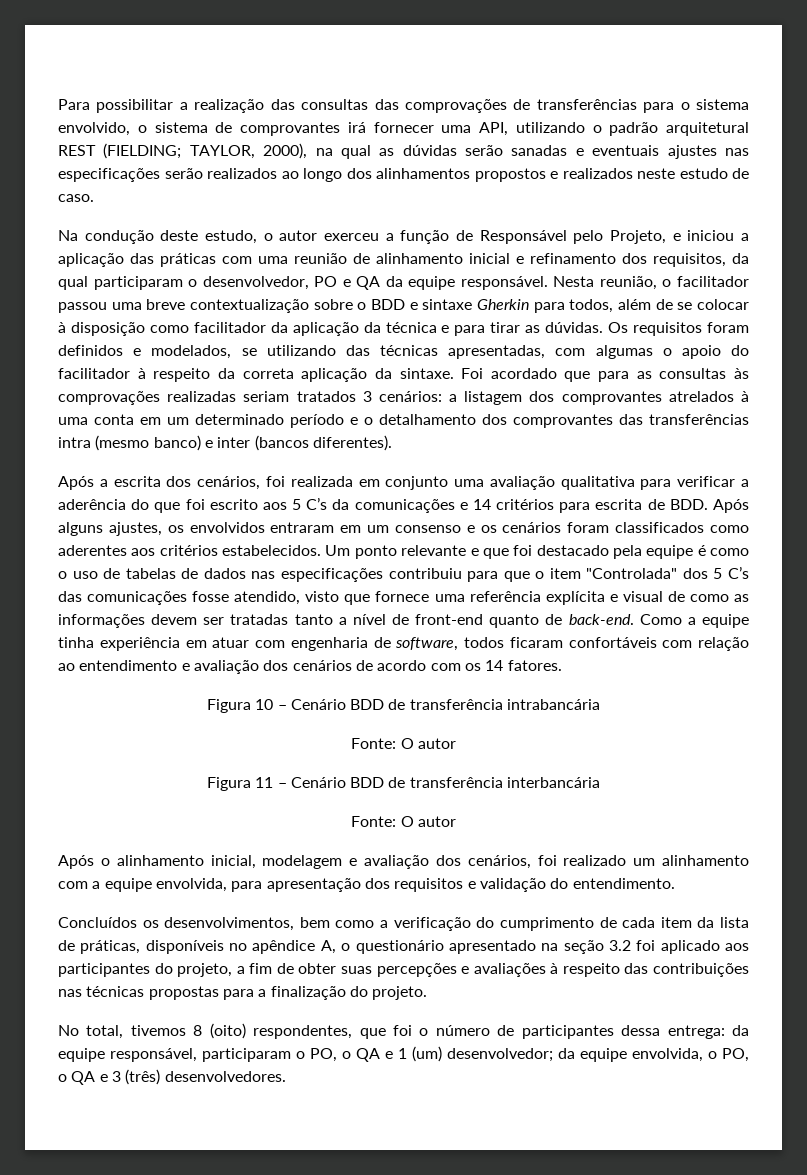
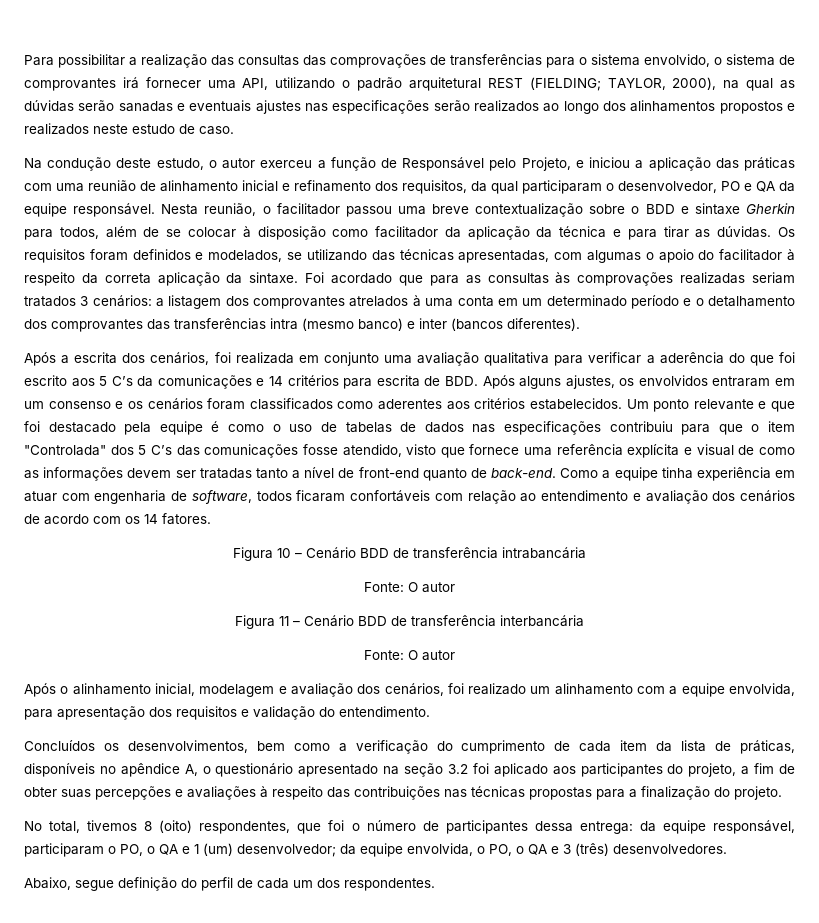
+ Abaixo, segue definição do perfil de cada um dos respondentes.

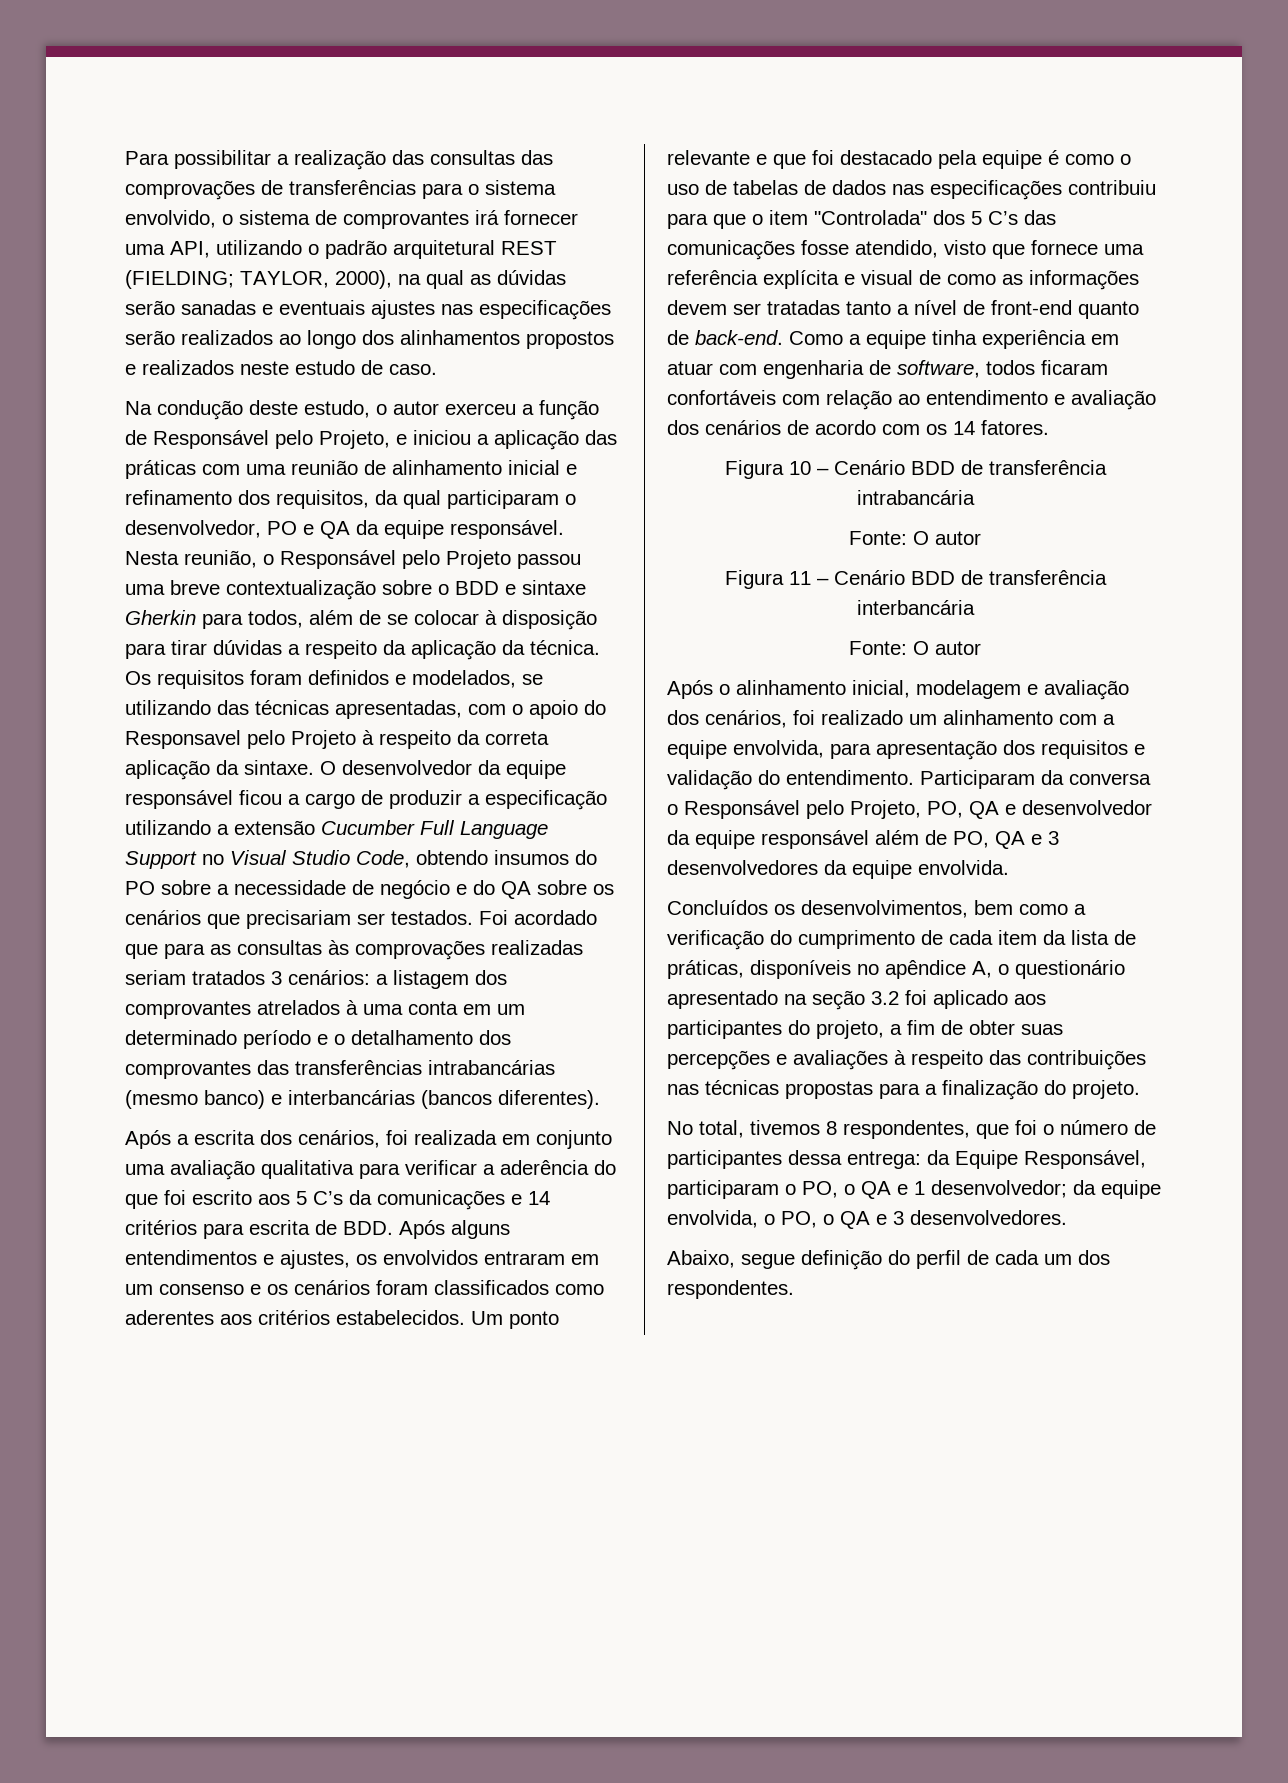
- Nesta reunião, o facilitador passou uma breve contextualização sobre o BDD e sintaxe Gherkin para todos, além de se colocar à disposição como facilitador da aplicação da técnica e para tirar as dúvidas.
+ Nesta reunião, o Responsável pelo Projeto passou uma breve contextualização sobre o BDD e sintaxe Gherkin para todos, além de se colocar à disposição para tirar dúvidas a respeito da aplicação da técnica.
- Os requisitos foram definidos e modelados, se utilizando das técnicas apresentadas, com algumas o apoio do facilitador à respeito da correta aplicação da sintaxe.
+ Os requisitos foram definidos e modelados, se utilizando das técnicas apresentadas, com o apoio do Responsavel pelo Projeto à respeito da correta aplicação da sintaxe.
+ O desenvolvedor da equipe responsável ficou a cargo de produzir a especificação utilizando a extensão Cucumber Full Language Support no Visual Studio Code, obtendo insumos do PO sobre a necessidade de negócio e do QA sobre os cenários que precisariam ser testados.
- Foi acordado que para as consultas às comprovações realizadas seriam tratados 3 cenários: a listagem dos comprovantes atrelados à uma conta em um determinado período e o detalhamento dos comprovantes das transferências intra (mesmo banco) e inter (bancos diferentes).
+ Foi acordado que para as consultas às comprovações realizadas seriam tratados 3 cenários: a listagem dos comprovantes atrelados à uma conta em um determinado período e o detalhamento dos comprovantes das transferências intrabancárias (mesmo banco) e interbancárias (bancos diferentes).
- Após a escrita dos cenários, foi realizada em conjunto uma avaliação qualitativa para verificar a aderência do que foi escrito aos 5 C’s da comunicações e 14 critérios para escrita de BDD. Após alguns ajustes, os envolvidos entraram em um consenso e os cenários foram classificados como aderentes aos critérios estabelecidos.
+ Após a escrita dos cenários, foi realizada em conjunto uma avaliação qualitativa para verificar a aderência do que foi escrito aos 5 C’s da comunicações e 14 critérios para escrita de BDD. Após alguns entendimentos e ajustes, os envolvidos entraram em um consenso e os cenários foram classificados como aderentes aos critérios estabelecidos.
+ Participaram da conversa o Responsável pelo Projeto, PO, QA e desenvolvedor da equipe responsável além de PO, QA e 3 desenvolvedores da equipe envolvida.
- No total, tivemos 8 (oito) respondentes, que foi o número de participantes dessa entrega: da equipe responsável, participaram o PO, o QA e 1 (um) desenvolvedor; da equipe envolvida, o PO, o QA e 3 (três) desenvolvedores.
+ No total, tivemos 8 respondentes, que foi o número de participantes dessa entrega: da Equipe Responsável, participaram o PO, o QA e 1 desenvolvedor; da equipe envolvida, o PO, o QA e 3 desenvolvedores.

